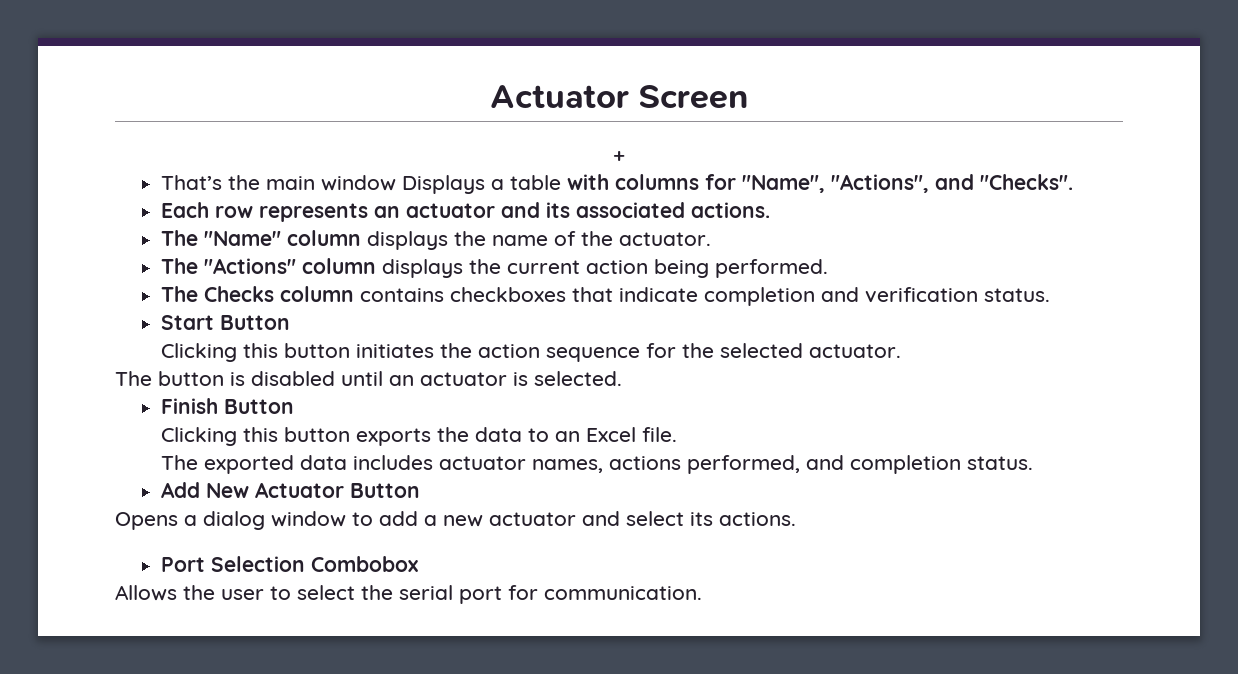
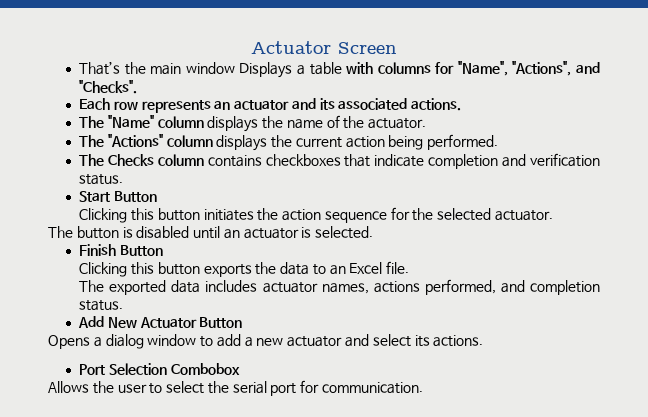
- +

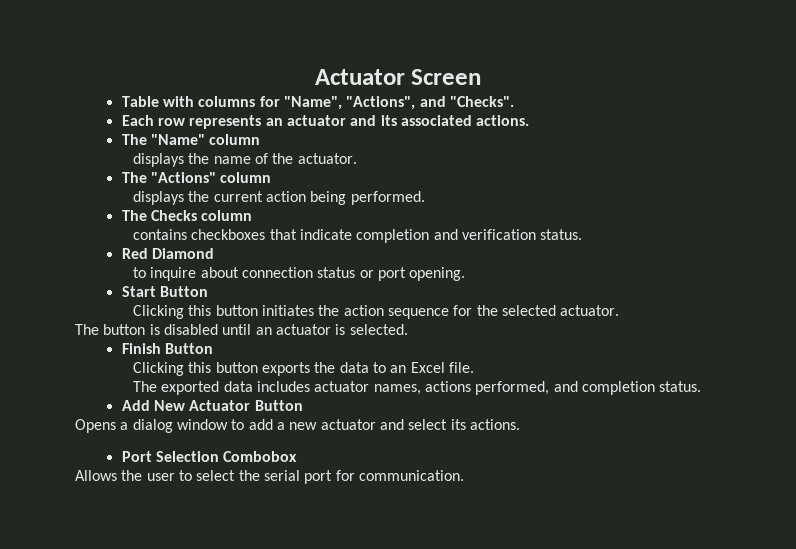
- That’s the main window Displays a table with columns for "Name", "Actions", and "Checks".
+ Table with columns for "Name", "Actions", and "Checks".
- The "Name" column displays the name of the actuator.
+ The "Name" column
+ displays the name of the actuator.
- The "Actions" column displays the current action being performed.
+ The "Actions" column
+ displays the current action being performed.
- The Checks column contains checkboxes that indicate completion and verification status.
+ The Checks column
+ contains checkboxes that indicate completion and verification status.
+ Red Diamond
+ to inquire about connection status or port opening.

